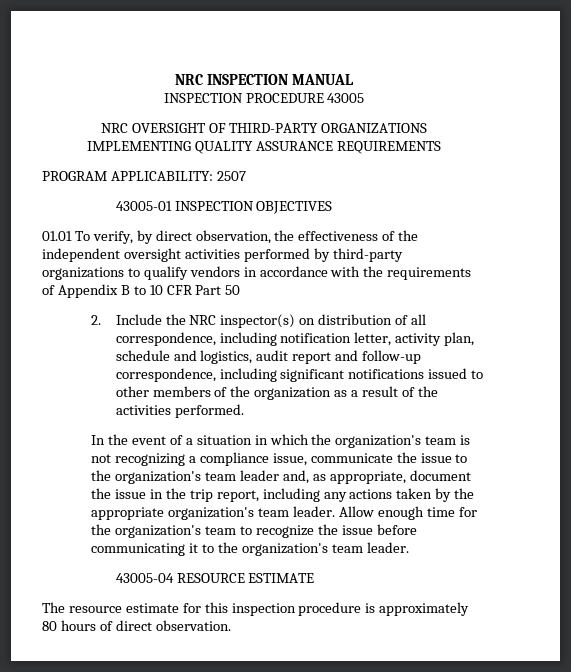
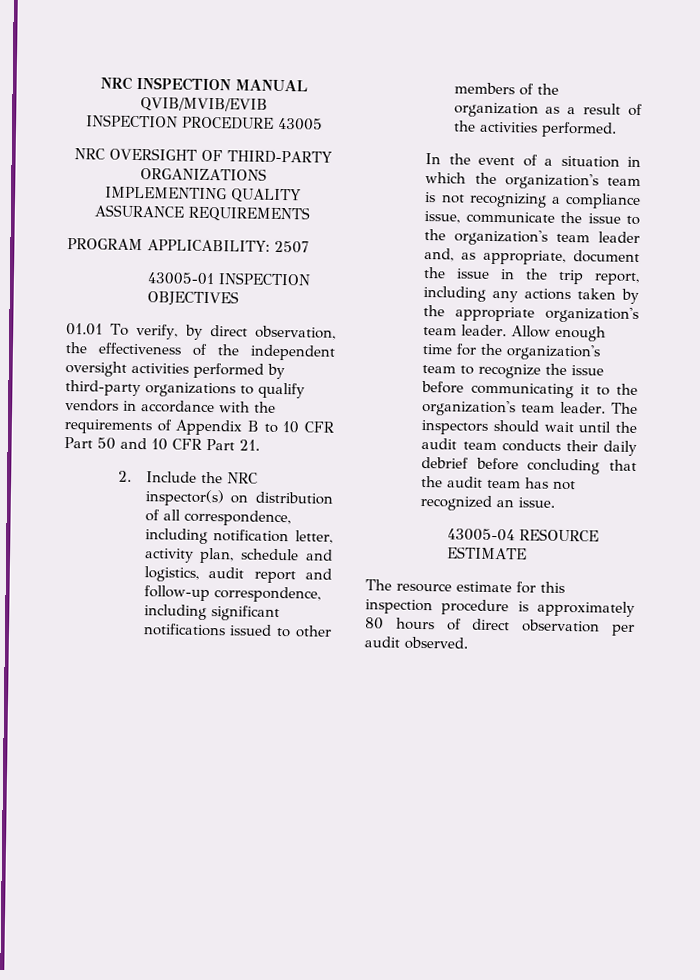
- NRC INSPECTION MANUAL
+ NRC INSPECTION MANUAL QVIB/MVIB/EVIB
- 01.01 To verify, by direct observation, the effectiveness of the independent oversight activities performed by third-party organizations to qualify vendors in accordance with the requirements of Appendix B to 10 CFR Part 50
+ 01.01 To verify, by direct observation, the effectiveness of the independent oversight activities performed by third-party organizations to qualify vendors in accordance with the requirements of Appendix B to 10 CFR Part 50 and 10 CFR Part 21.
+ The inspectors should wait until the audit team conducts their daily debrief before concluding that the audit team has not recognized an issue.
- The resource estimate for this inspection procedure is approximately 80 hours of direct observation.
+ The resource estimate for this inspection procedure is approximately 80 hours of direct observation per audit observed.

